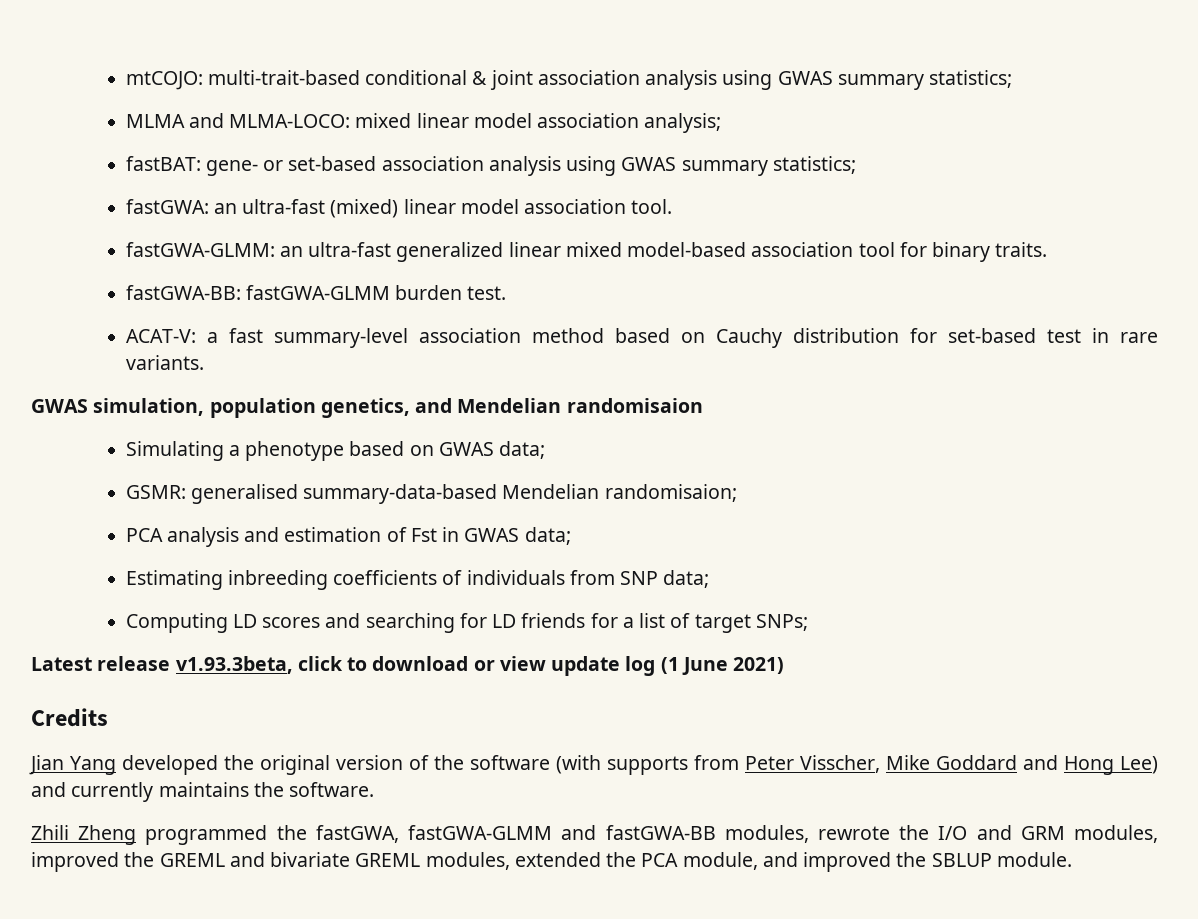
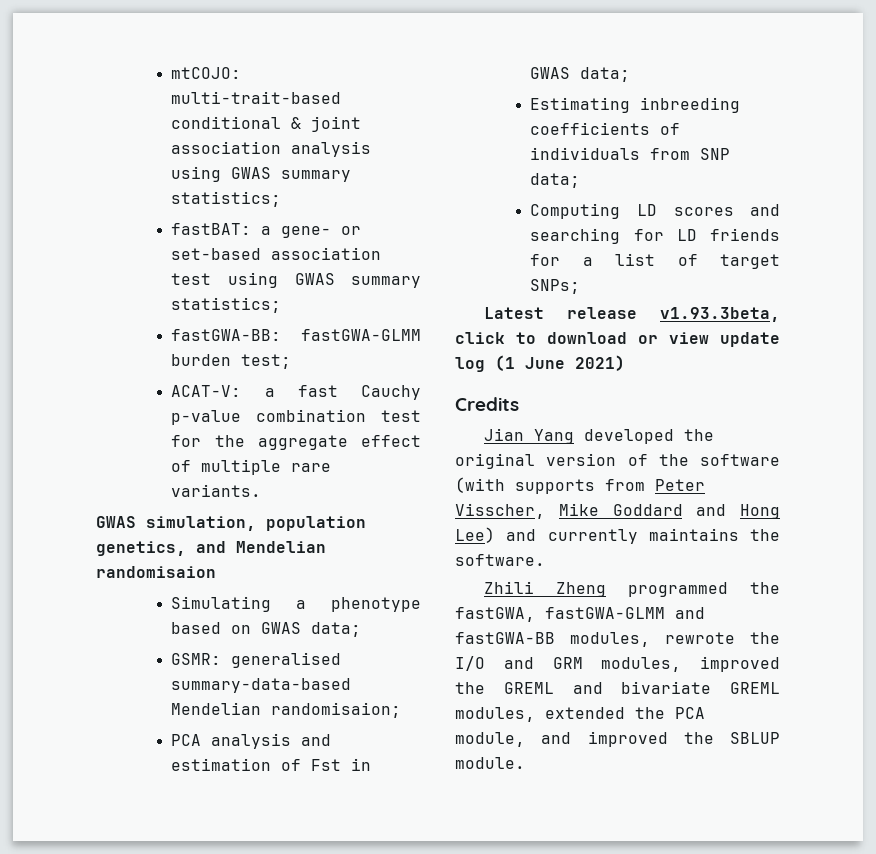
- MLMA and MLMA-LOCO: mixed linear model association analysis;
- fastBAT: gene- or set-based association analysis using GWAS summary statistics;
- fastGWA: an ultra-fast (mixed) linear model association tool.
- fastGWA-GLMM: an ultra-fast generalized linear mixed model-based association tool for binary traits.
+ fastBAT: a gene- or set-based association test using GWAS summary statistics;
- fastGWA-BB: fastGWA-GLMM burden test.
+ fastGWA-BB: fastGWA-GLMM burden test;
- ACAT-V: a fast summary-level association method based on Cauchy distribution for set-based test in rare variants.
+ ACAT-V: a fast Cauchy p-value combination test for the aggregate effect of multiple rare variants.

